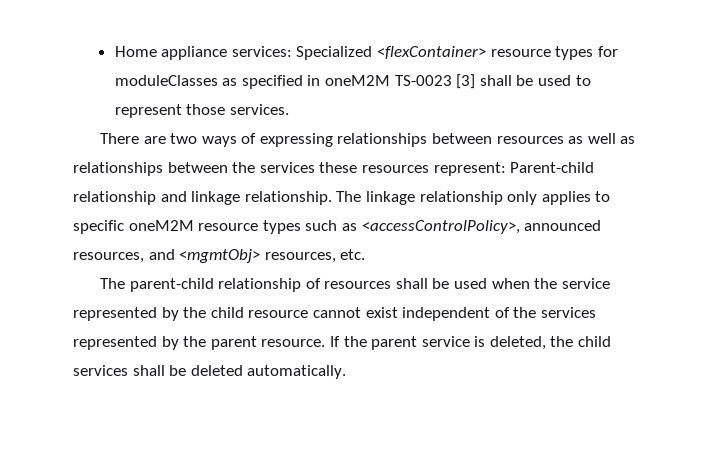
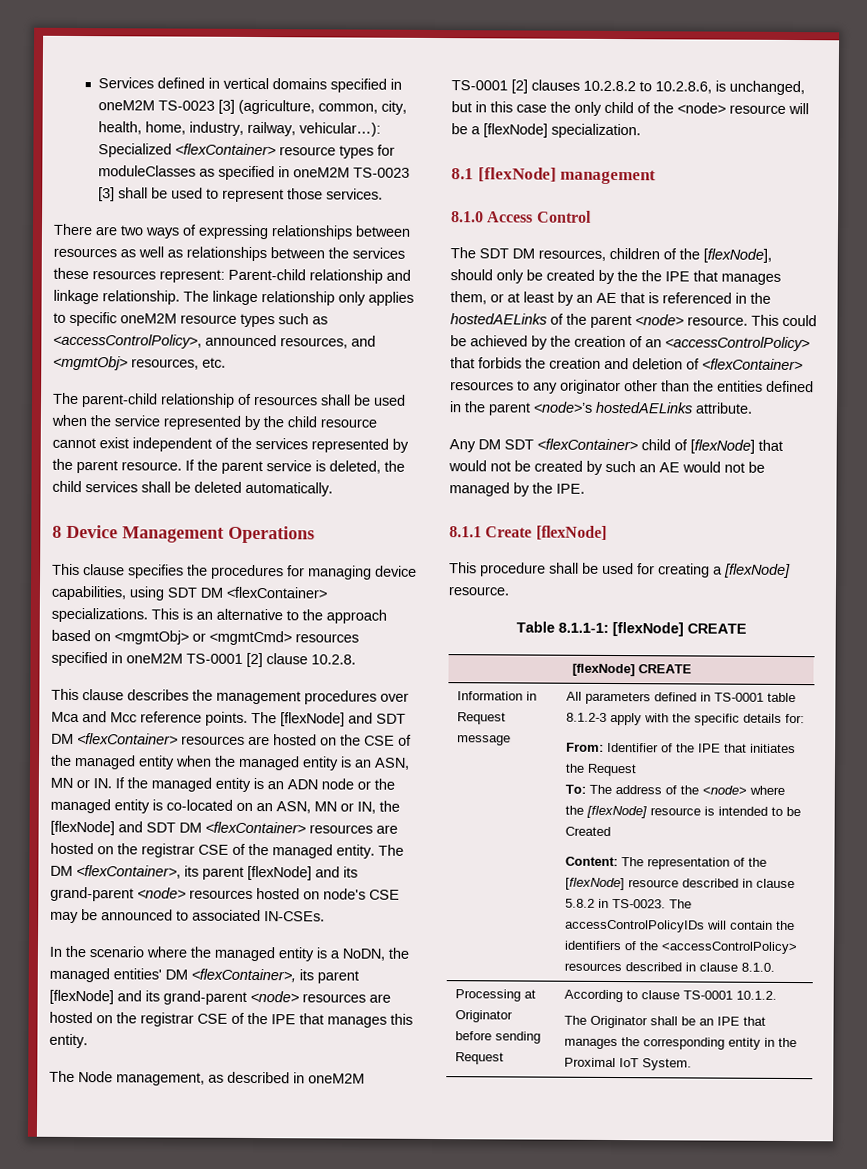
- Home appliance services: Specialized <flexContainer> resource types for moduleClasses as specified in oneM2M TS-0023 [3] shall be used to represent those services.
+ Services defined in vertical domains specified in oneM2M TS-0023 [3] (agriculture, common, city, health, home, industry, railway, vehicular…): Specialized <flexContainer> resource types for moduleClasses as specified in oneM2M TS-0023 [3] shall be used to represent those services.
+ 8 Device Management Operations
+ This clause specifies the procedures for managing device capabilities, using SDT DM <flexContainer> specializations. This is an alternative to the approach based on <mgmtObj> or <mgmtCmd> resources specified in oneM2M TS-0001 [2] clause 10.2.8.
+ This clause describes the management procedures over Mca and Mcc reference points. The [flexNode] and SDT DM <flexContainer> resources are hosted on the CSE of the managed entity when the managed entity is an ASN, MN or IN. If the managed entity is an ADN node or the managed entity is co-located on an ASN, MN or IN, the [flexNode] and SDT DM <flexContainer> resources are hosted on the registrar CSE of the managed entity. The DM <flexContainer>, its parent [flexNode] and its grand-parent <node> resources hosted on node's CSE may be announced to associated IN-CSEs.
+ In the scenario where the managed entity is a NoDN, the managed entities' DM <flexContainer>, its parent [flexNode] and its grand-parent <node> resources are hosted on the registrar CSE of the IPE that manages this entity.
+ The Node management, as described in oneM2M TS-0001 [2] clauses 10.2.8.2 to 10.2.8.6, is unchanged, but in this case the only child of the <node> resource will be a [flexNode] specialization.
+ 8.1 [flexNode] management
+ 8.1.0 Access Control
+ The SDT DM resources, children of the [flexNode], should only be created by the the IPE that manages them, or at least by an AE that is referenced in the hostedAELinks of the parent <node> resource. This could be achieved by the creation of an <accessControlPolicy> that forbids the creation and deletion of <flexContainer> resources to any originator other than the entities defined in the parent <node>’s hostedAELinks attribute.
+ Any DM SDT <flexContainer> child of [flexNode] that would not be created by such an AE would not be managed by the IPE.
+ 8.1.1 Create [flexNode]
+ This procedure shall be used for creating a [flexNode] resource.
+ Table 8.1.1-1: [flexNode] CREATE
+ [flexNode] CREATE
+ Information in Request message | All parameters defined in TS-0001 table 8.1.2-3 apply with the specific details for:
+ From: Identifier of the IPE that initiates the Request
+ To: The address of the <node> where the [flexNode] resource is intended to be Created
+ Content: The representation of the [flexNode] resource described in clause 5.8.2 in TS-0023. The accessControlPolicyIDs will contain the identifiers of the <accessControlPolicy> resources described in clause 8.1.0.
+ Processing at Originator before sending Request | According to clause TS-0001 10.1.2.
+ The Originator shall be an IPE that manages the corresponding entity in the Proximal IoT System.

